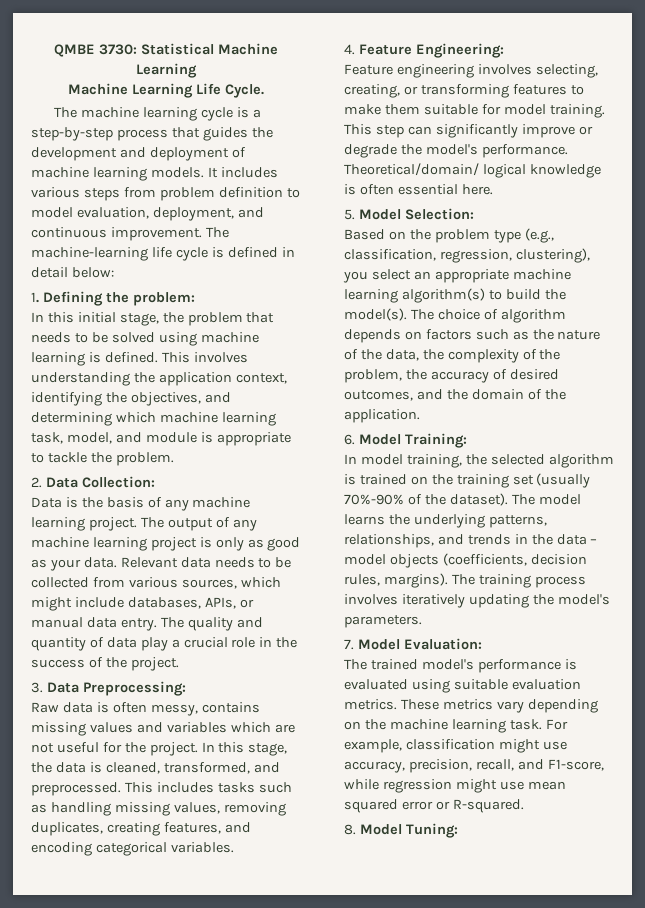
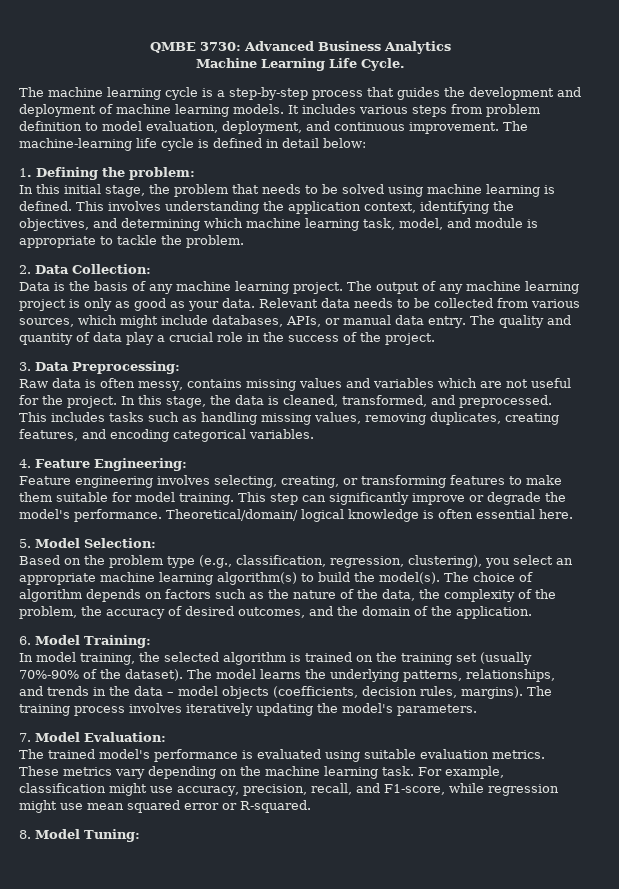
- QMBE 3730: Statistical Machine Learning
+ QMBE 3730: Advanced Business Analytics

